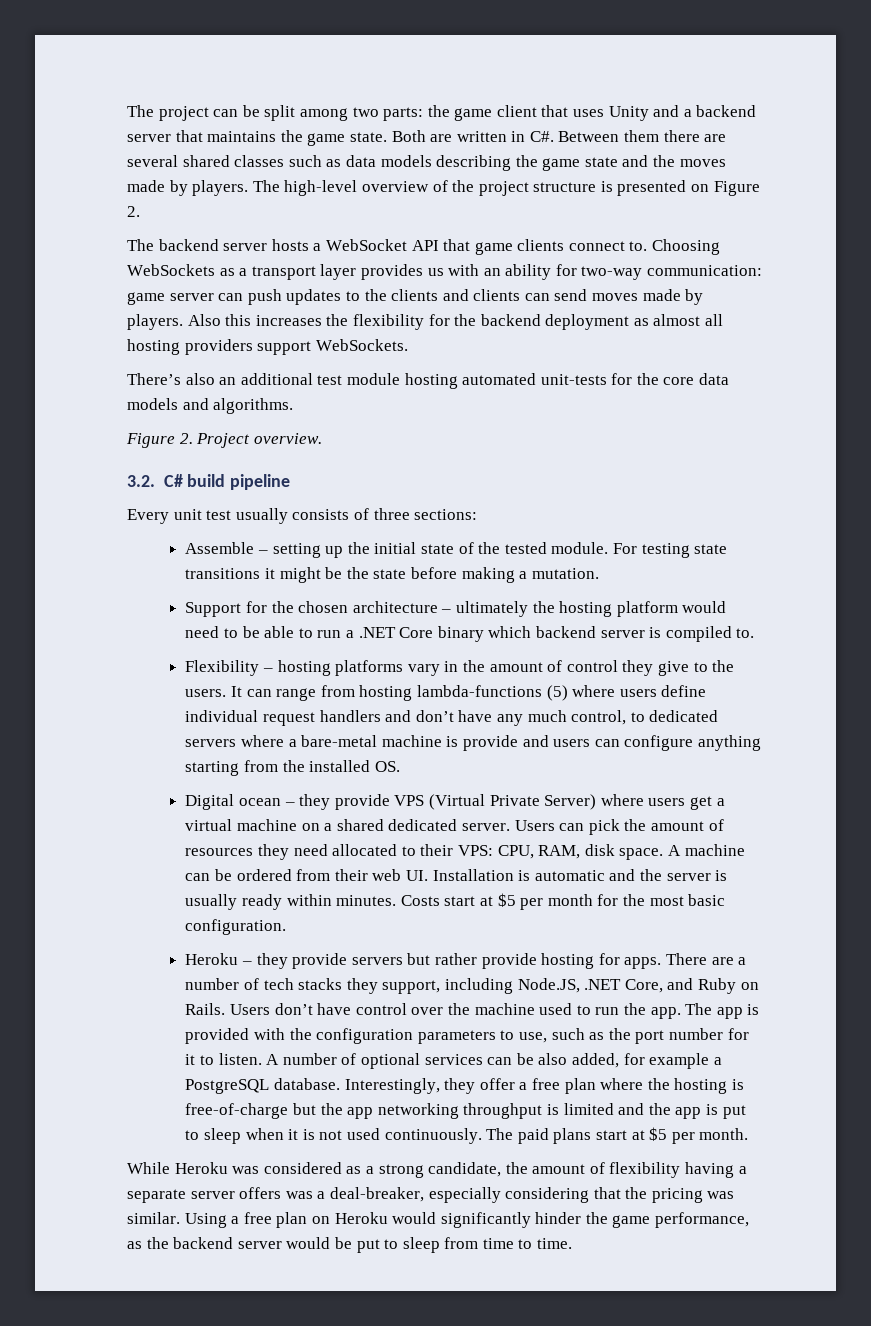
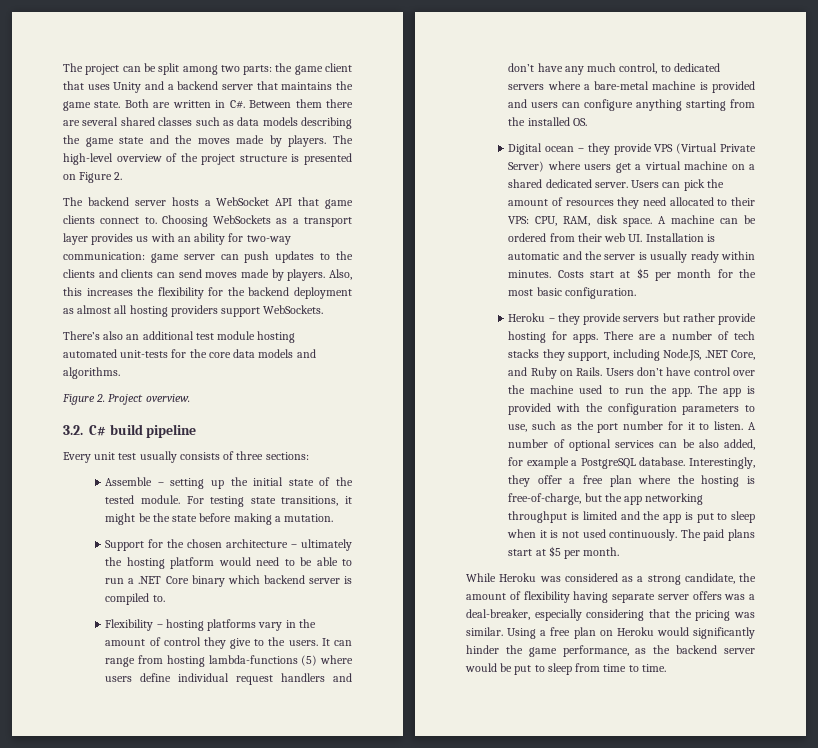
- Also this increases the flexibility for the backend deployment as almost all hosting providers support WebSockets.
+ Also, this increases the flexibility for the backend deployment as almost all hosting providers support WebSockets.
- For testing state transitions it might be the state before making a mutation.
+ For testing state transitions, it might be the state before making a mutation.
- It can range from hosting lambda-functions (5) where users define individual request handlers and don’t have any much control, to dedicated servers where a bare-metal machine is provide and users can configure anything starting from the installed OS.
+ It can range from hosting lambda-functions (5) where users define individual request handlers and don’t have any much control, to dedicated servers where a bare-metal machine is provided and users can configure anything starting from the installed OS.
- Interestingly, they offer a free plan where the hosting is free-of-charge but the app networking throughput is limited and the app is put to sleep when it is not used continuously.
+ Interestingly, they offer a free plan where the hosting is free-of-charge, but the app networking throughput is limited and the app is put to sleep when it is not used continuously.
- While Heroku was considered as a strong candidate, the amount of flexibility having a separate server offers was a deal-breaker, especially considering that the pricing was similar.
+ While Heroku was considered as a strong candidate, the amount of flexibility having separate server offers was a deal-breaker, especially considering that the pricing was similar.

